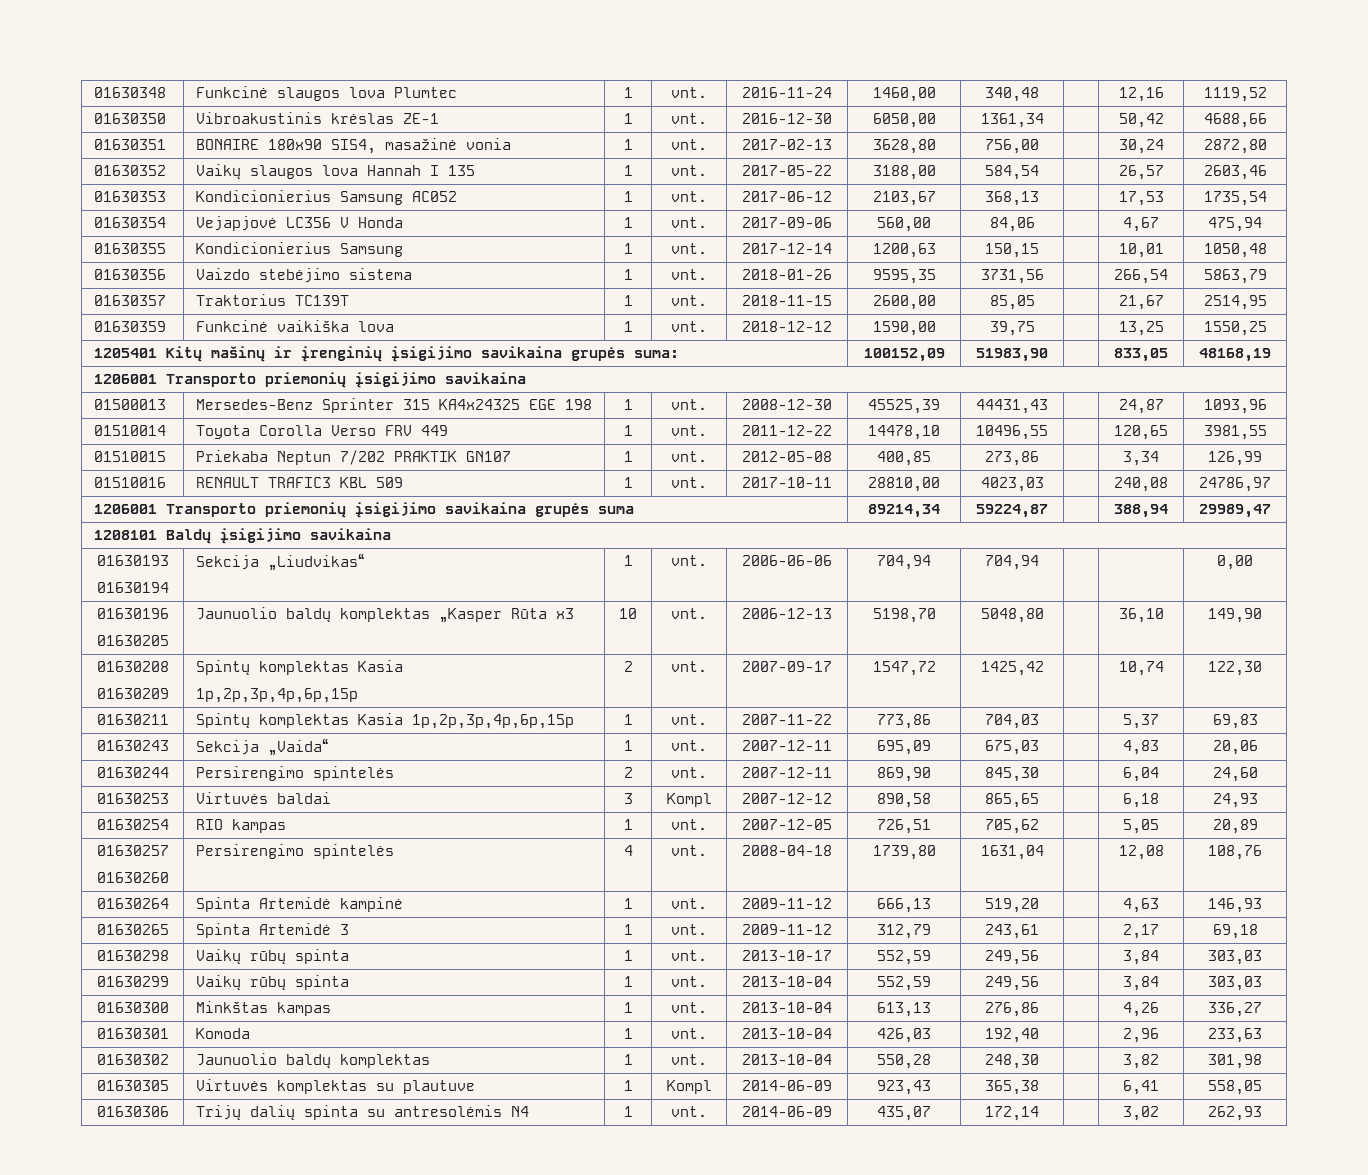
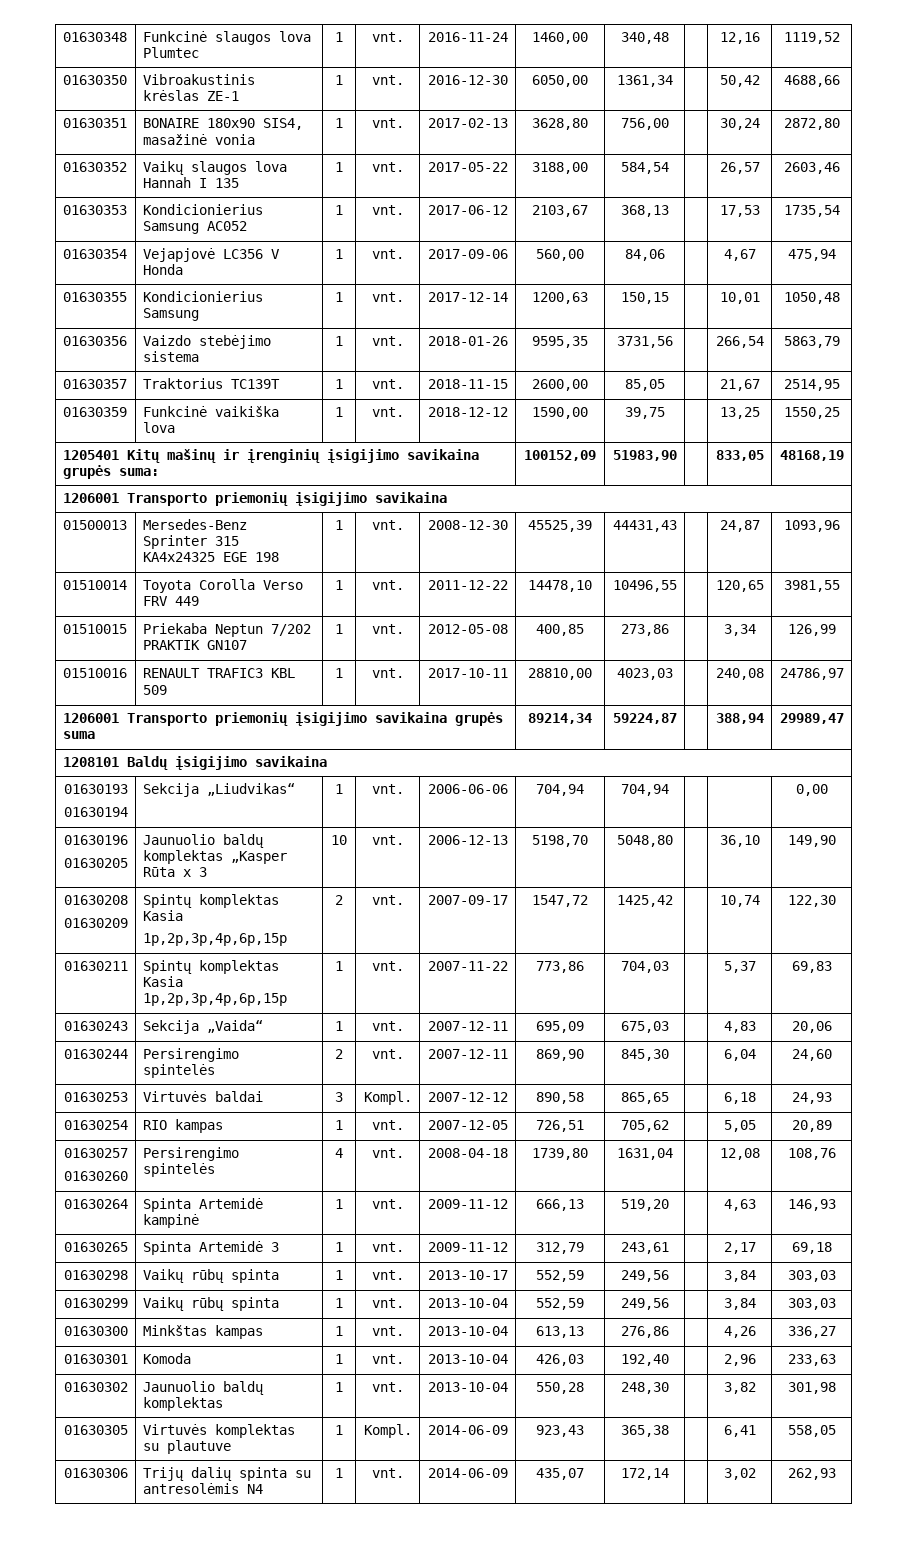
  01630196
- 01630205 | Jaunuolio baldų komplektas „Kasper Rūta x3 | 10 | vnt. | 2006-12-13 | 5198,70 | 5048,80 | | 36,10 | 149,90
+ 01630205 | Jaunuolio baldų komplektas „Kasper Rūta x 3 | 10 | vnt. | 2006-12-13 | 5198,70 | 5048,80 | | 36,10 | 149,90
- 01630253 | Virtuvės baldai | 3 | Kompl | 2007-12-12 | 890,58 | 865,65 | | 6,18 | 24,93
+ 01630253 | Virtuvės baldai | 3 | Kompl. | 2007-12-12 | 890,58 | 865,65 | | 6,18 | 24,93
- 01630305 | Virtuvės komplektas su plautuve | 1 | Kompl | 2014-06-09 | 923,43 | 365,38 | | 6,41 | 558,05
+ 01630305 | Virtuvės komplektas su plautuve | 1 | Kompl. | 2014-06-09 | 923,43 | 365,38 | | 6,41 | 558,05

